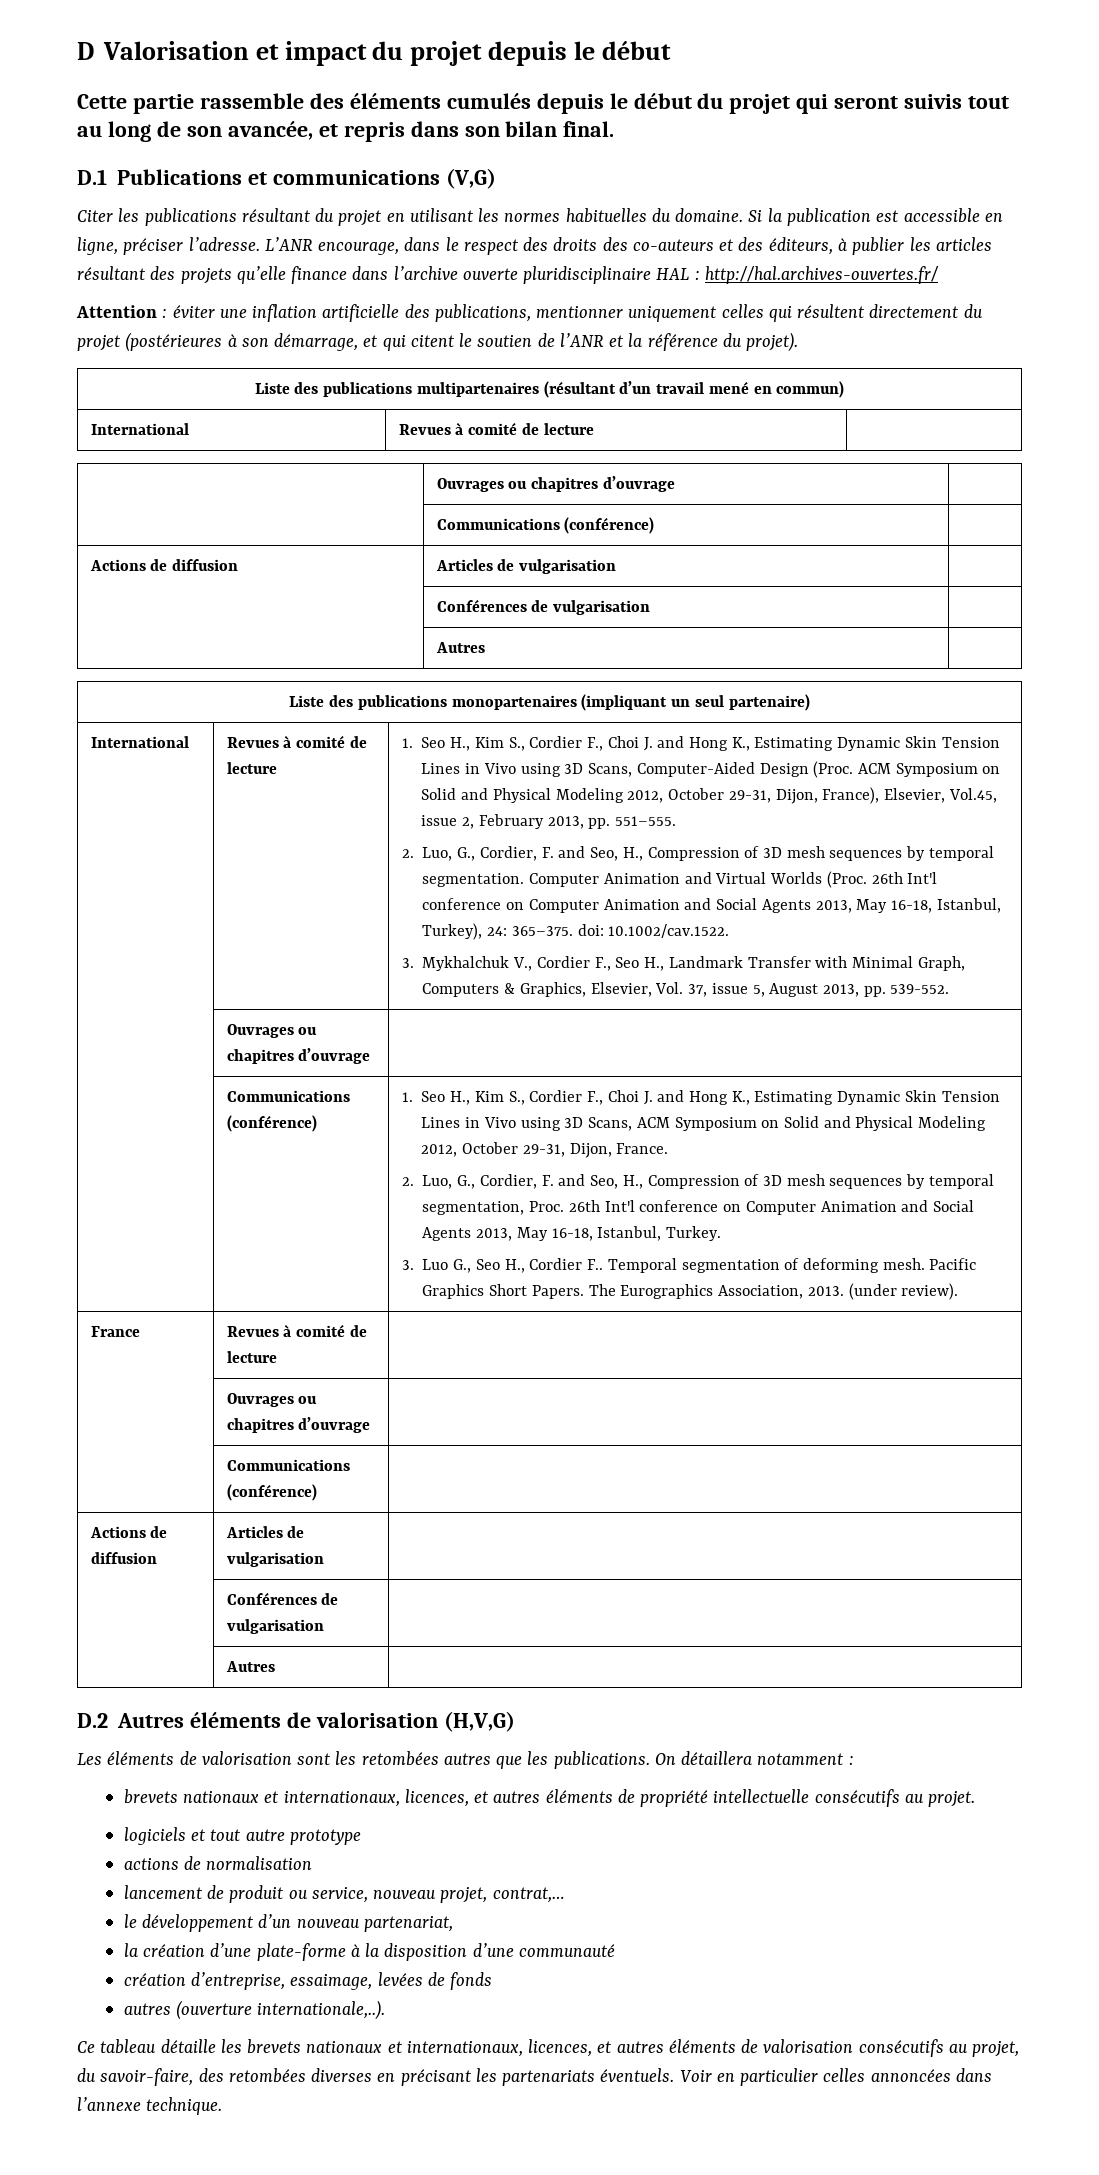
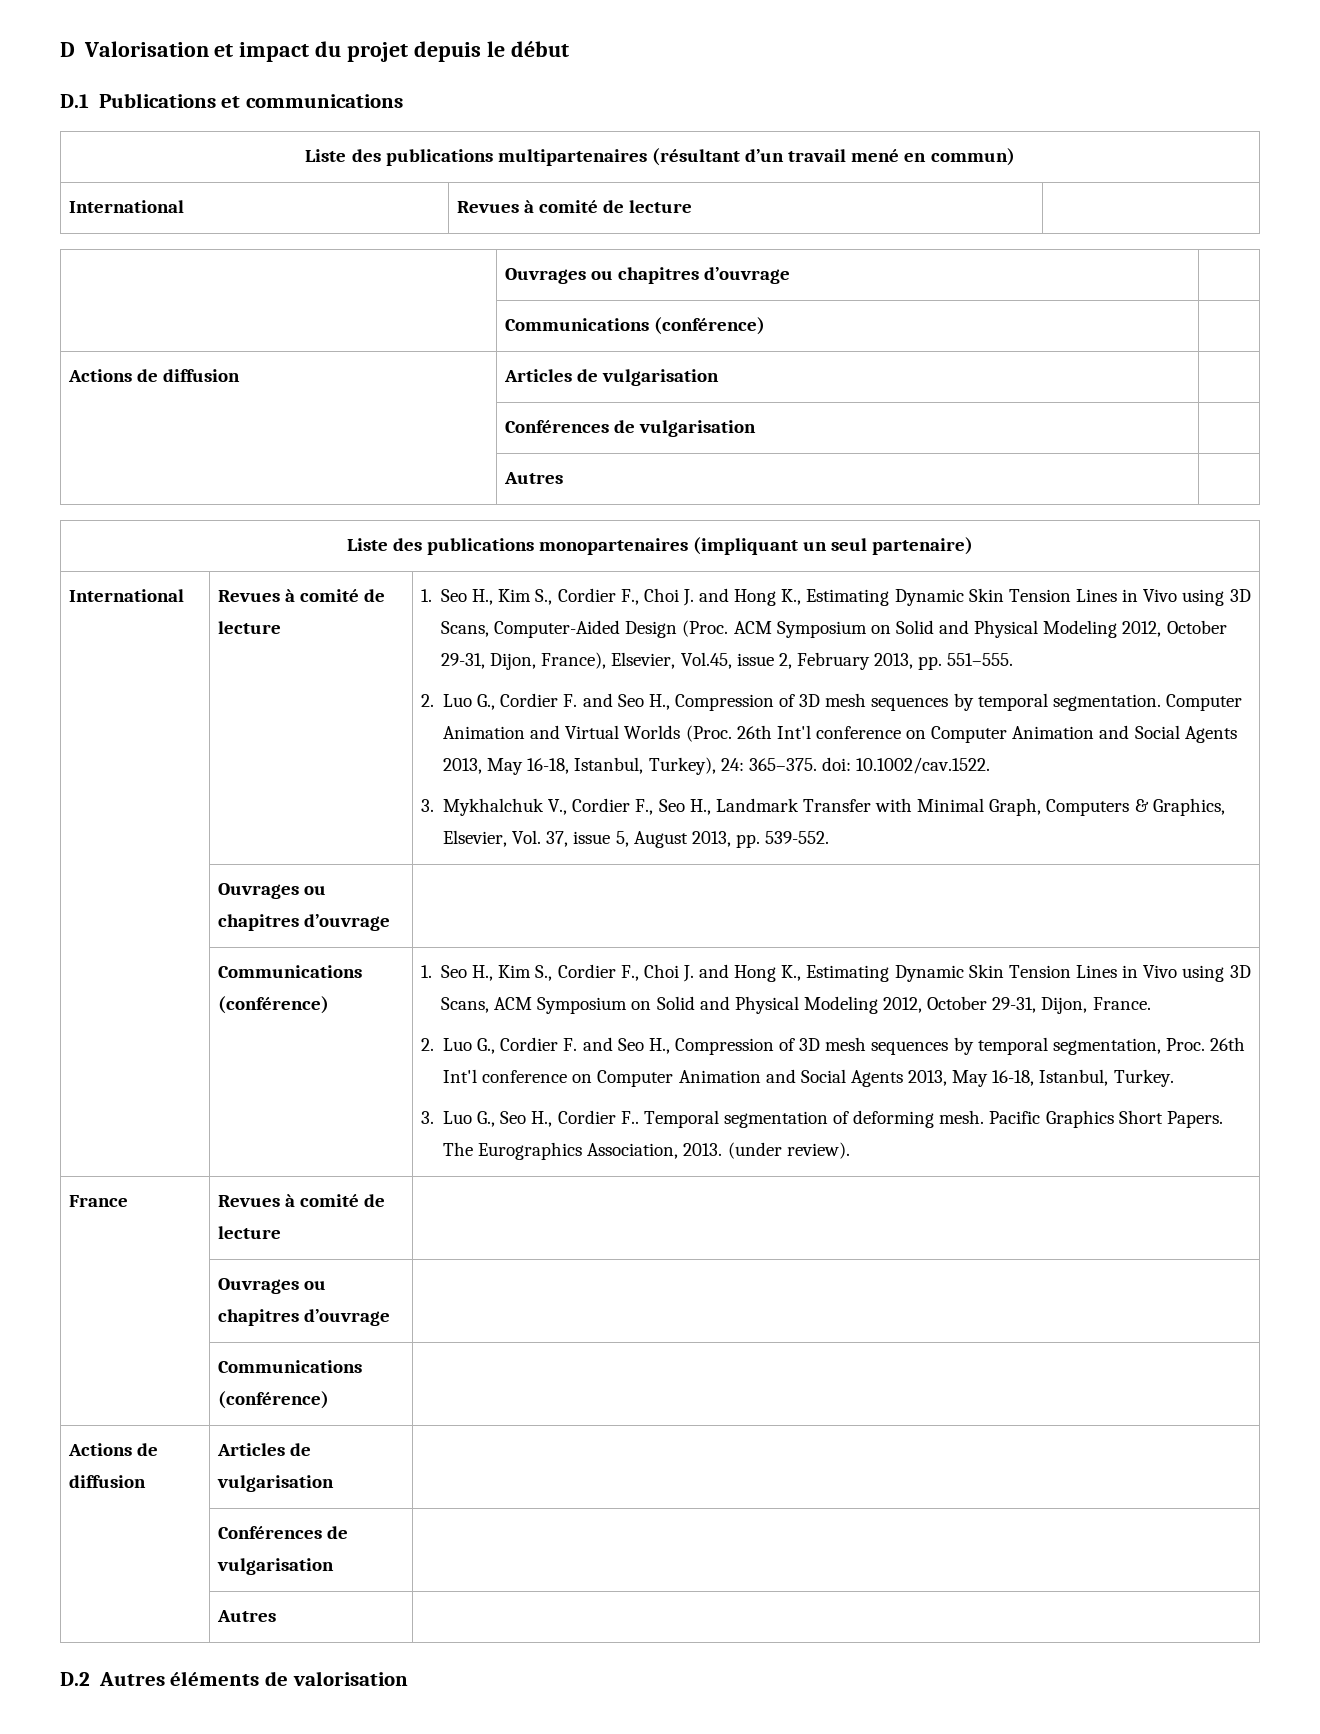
- Cette partie rassemble des éléments cumulés depuis le début du projet qui seront suivis tout au long de son avancée, et repris dans son bilan final.
- D.1 Publications et communications (V,G)
- Citer les publications résultant du projet en utilisant les normes habituelles du domaine. Si la publication est accessible en ligne, préciser l’adresse. L’ANR encourage, dans le respect des droits des co-auteurs et des éditeurs, à publier les articles résultant des projets qu’elle finance dans l’archive ouverte pluridisciplinaire HAL : http://hal.archives-ouvertes.fr/
- Attention : éviter une inflation artificielle des publications, mentionner uniquement celles qui résultent directement du projet (postérieures à son démarrage, et qui citent le soutien de l’ANR et la référence du projet).
+ D.1 Publications et communications
- 2. Luo, G., Cordier, F. and Seo, H., Compression of 3D mesh sequences by temporal segmentation.
+ 2. Luo G., Cordier F. and Seo H., Compression of 3D mesh sequences by temporal segmentation.
- 2. Luo, G., Cordier, F. and Seo, H., Compression of 3D mesh sequences by temporal segmentation, Proc.
+ 2. Luo G., Cordier F. and Seo H., Compression of 3D mesh sequences by temporal segmentation, Proc.
- D.2 Autres éléments de valorisation (H,V,G)
- Les éléments de valorisation sont les retombées autres que les publications. On détaillera notamment :
- brevets nationaux et internationaux, licences, et autres éléments de propriété intellectuelle consécutifs au projet.
- logiciels et tout autre prototype
- actions de normalisation
- lancement de produit ou service, nouveau projet, contrat,…
- le développement d’un nouveau partenariat,
- la création d’une plate-forme à la disposition d’une communauté
- création d’entreprise, essaimage, levées de fonds
- autres (ouverture internationale,..).
- Ce tableau détaille les brevets nationaux et internationaux, licences, et autres éléments de valorisation consécutifs au projet, du savoir-faire, des retombées diverses en précisant les partenariats éventuels. Voir en particulier celles annoncées dans l’annexe technique.
+ D.2 Autres éléments de valorisation

